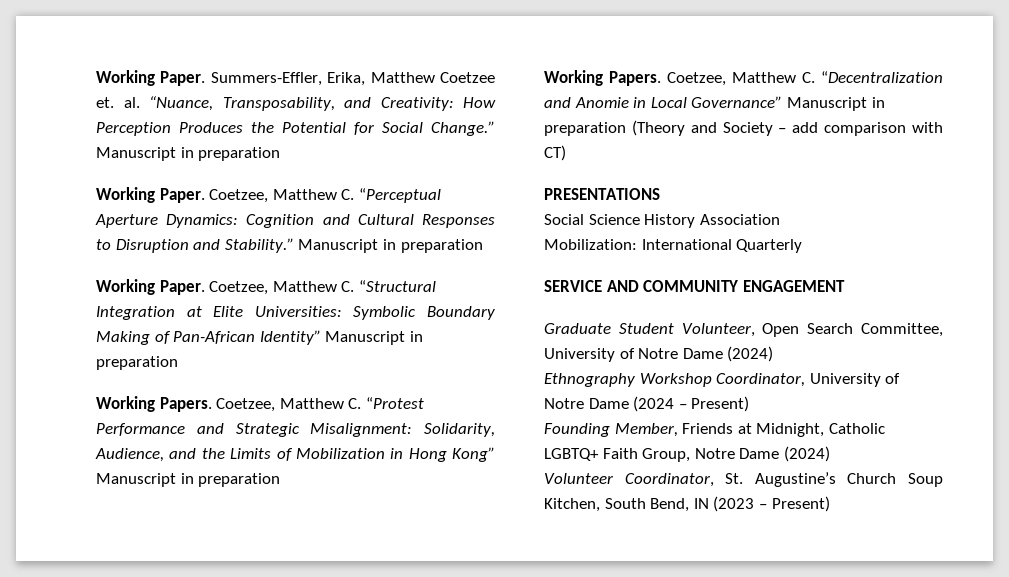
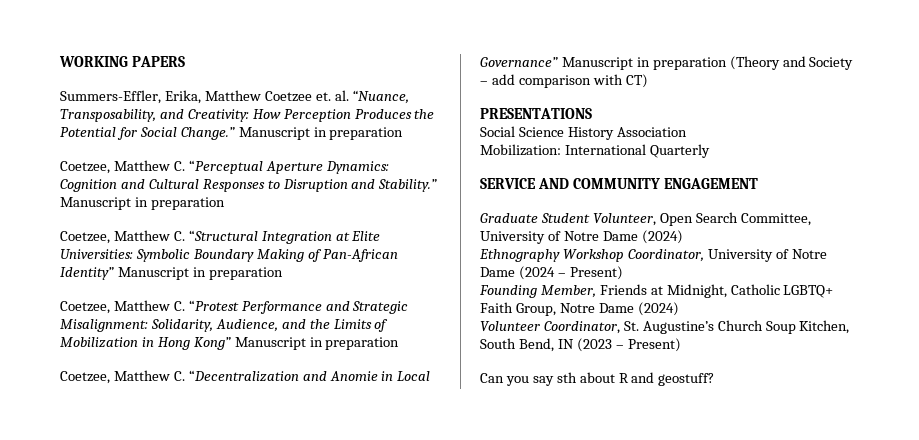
- Working Paper. Summers-Effler, Erika, Matthew Coetzee et. al. “Nuance, Transposability, and Creativity: How Perception Produces the Potential for Social Change.” Manuscript in preparation
- Working Paper. Coetzee, Matthew C. “Perceptual Aperture Dynamics: Cognition and Cultural Responses to Disruption and Stability.” Manuscript in preparation
- Working Paper. Coetzee, Matthew C. “Structural Integration at Elite Universities: Symbolic Boundary Making of Pan-African Identity” Manuscript in preparation
- Working Papers. Coetzee, Matthew C. “Protest Performance and Strategic Misalignment: Solidarity, Audience, and the Limits of Mobilization in Hong Kong” Manuscript in preparation
- Working Papers. Coetzee, Matthew C. “Decentralization and Anomie in Local Governance” Manuscript in preparation (Theory and Society – add comparison with CT)
+ WORKING PAPERS
+ Summers-Effler, Erika, Matthew Coetzee et. al. “Nuance, Transposability, and Creativity: How Perception Produces the Potential for Social Change.” Manuscript in preparation
+ Coetzee, Matthew C. “Perceptual Aperture Dynamics: Cognition and Cultural Responses to Disruption and Stability.” Manuscript in preparation
+ Coetzee, Matthew C. “Structural Integration at Elite Universities: Symbolic Boundary Making of Pan-African Identity” Manuscript in preparation
+ Coetzee, Matthew C. “Protest Performance and Strategic Misalignment: Solidarity, Audience, and the Limits of Mobilization in Hong Kong” Manuscript in preparation
+ Coetzee, Matthew C. “Decentralization and Anomie in Local Governance” Manuscript in preparation (Theory and Society – add comparison with CT)
+ Can you say sth about R and geostuff?

